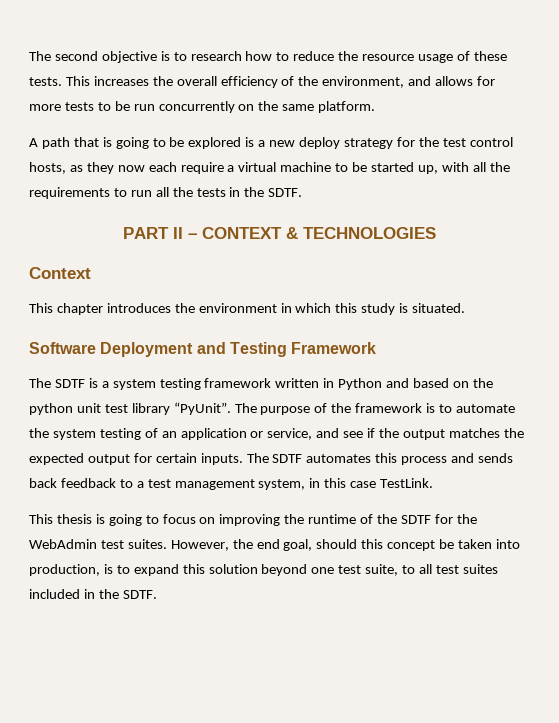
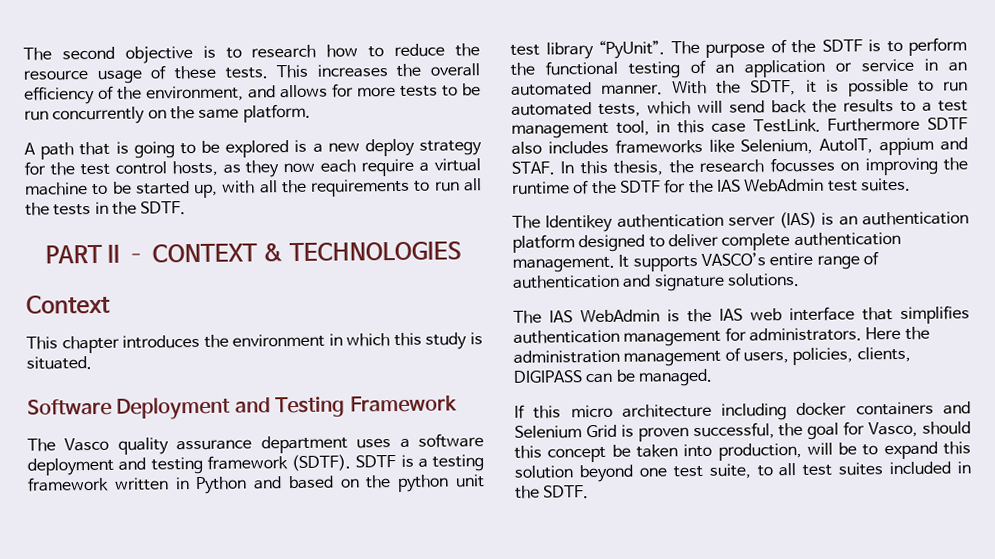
- The SDTF is a system testing framework written in Python and based on the python unit test library “PyUnit”.
+ The Vasco quality assurance department uses a software deployment and testing framework (SDTF). SDTF is a testing framework written in Python and based on the python unit test library “PyUnit”.
- The purpose of the framework is to automate the system testing of an application or service, and see if the output matches the expected output for certain inputs. The SDTF automates this process and sends back feedback to a test management system, in this case TestLink.
- This thesis is going to focus on improving the runtime of the SDTF for the WebAdmin test suites. However, the end goal, should this concept be taken into production, is to expand this solution beyond one test suite, to all test suites included in the SDTF.
+ The purpose of the SDTF is to perform the functional testing of an application or service in an automated manner. With the SDTF, it is possible to run automated tests, which will send back the results to a test management tool, in this case TestLink. Furthermore SDTF also includes frameworks like Selenium, AutoIT, appium and STAF. In this thesis, the research focusses on improving the runtime of the SDTF for the IAS WebAdmin test suites.
+ The Identikey authentication server (IAS) is an authentication platform designed to deliver complete authentication management. It supports VASCO’s entire range of authentication and signature solutions.
+ The IAS WebAdmin is the IAS web interface that simplifies authentication management for administrators. Here the administration management of users, policies, clients, DIGIPASS can be managed.
+ If this micro architecture including docker containers and Selenium Grid is proven successful, the goal for Vasco, should this concept be taken into production, will be to expand this solution beyond one test suite, to all test suites included in the SDTF.

